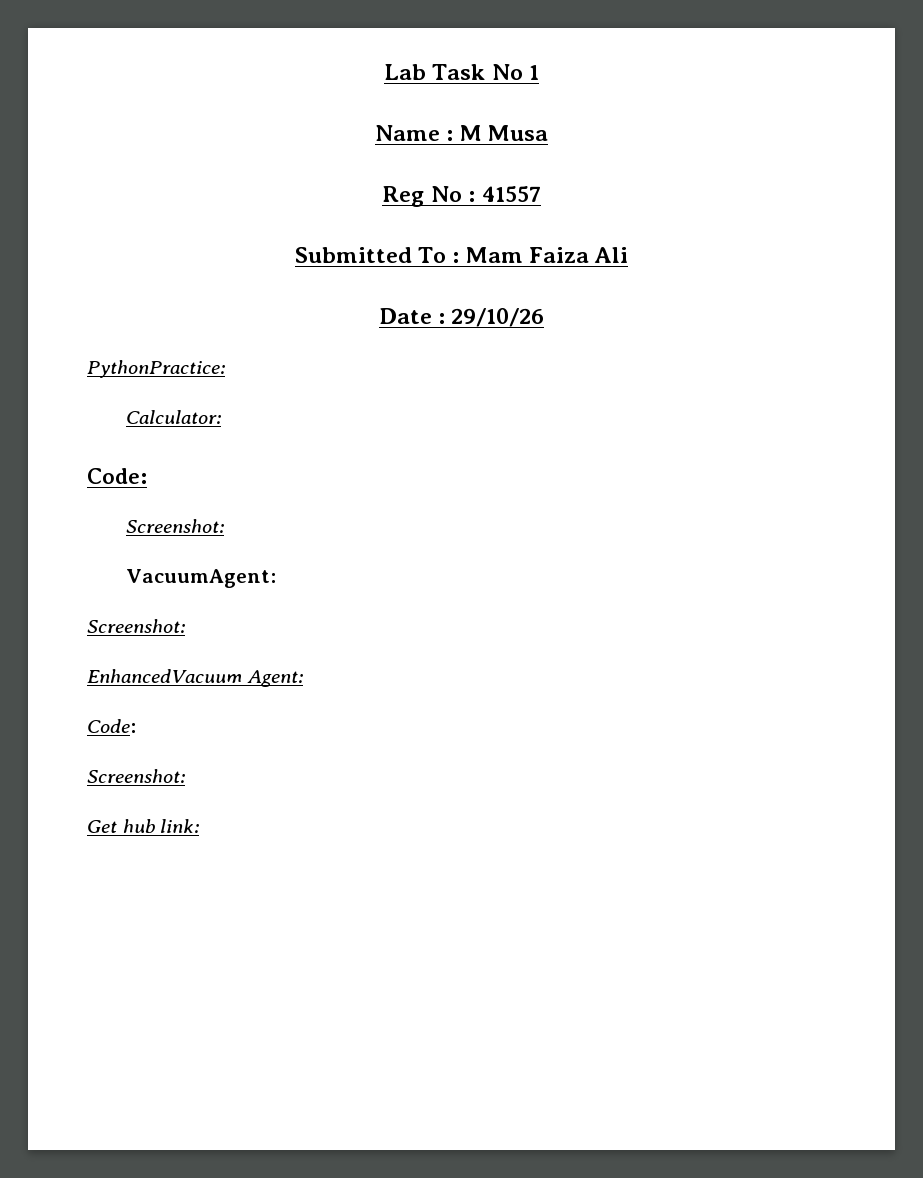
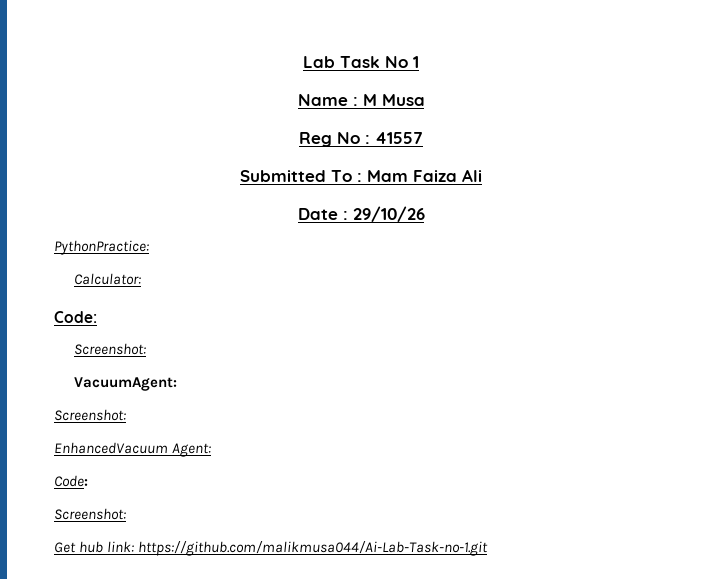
- Get hub link:
+ Get hub link: https://github.com/malikmusa044/Ai-Lab-Task-no-1.git

